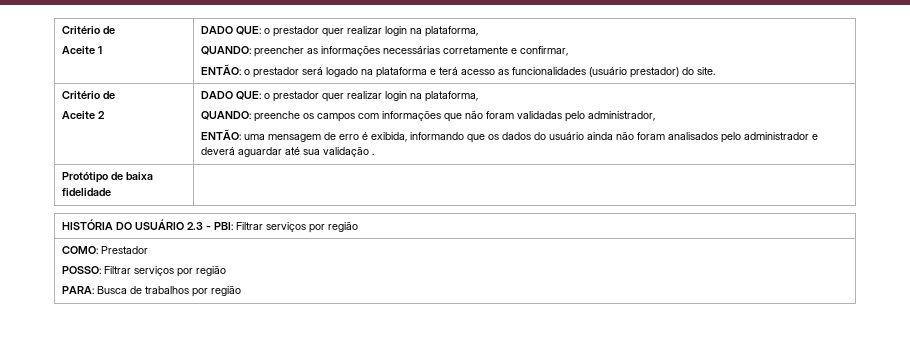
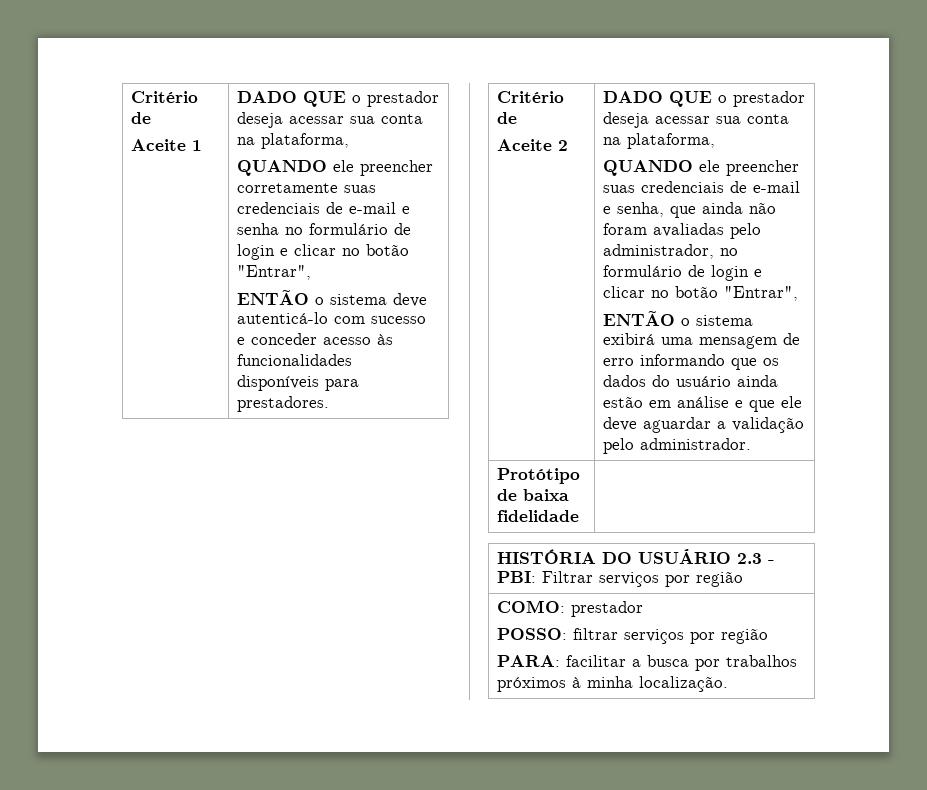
- Aceite 1 | DADO QUE: o prestador quer realizar login na plataforma,
- QUANDO: preencher as informações necessárias corretamente e confirmar,
- ENTÃO: o prestador será logado na plataforma e terá acesso as funcionalidades (usuário prestador) do site.
+ Aceite 1 | DADO QUE o prestador deseja acessar sua conta na plataforma,
+ QUANDO ele preencher corretamente suas credenciais de e-mail e senha no formulário de login e clicar no botão "Entrar",
+ ENTÃO o sistema deve autenticá-lo com sucesso e conceder acesso às funcionalidades disponíveis para prestadores.
- Aceite 2 | DADO QUE: o prestador quer realizar login na plataforma,
- QUANDO: preenche os campos com informações que não foram validadas pelo administrador,
- ENTÃO: uma mensagem de erro é exibida, informando que os dados do usuário ainda não foram analisados pelo administrador e deverá aguardar até sua validação .
+ Aceite 2 | DADO QUE o prestador deseja acessar sua conta na plataforma,
+ QUANDO ele preencher suas credenciais de e-mail e senha, que ainda não foram avaliadas pelo administrador, no formulário de login e clicar no botão "Entrar",
+ ENTÃO o sistema exibirá uma mensagem de erro informando que os dados do usuário ainda estão em análise e que ele deve aguardar a validação pelo administrador.
- COMO: Prestador
- POSSO: Filtrar serviços por região
- PARA: Busca de trabalhos por região
+ COMO: prestador
+ POSSO: filtrar serviços por região
+ PARA: facilitar a busca por trabalhos próximos à minha localização.

